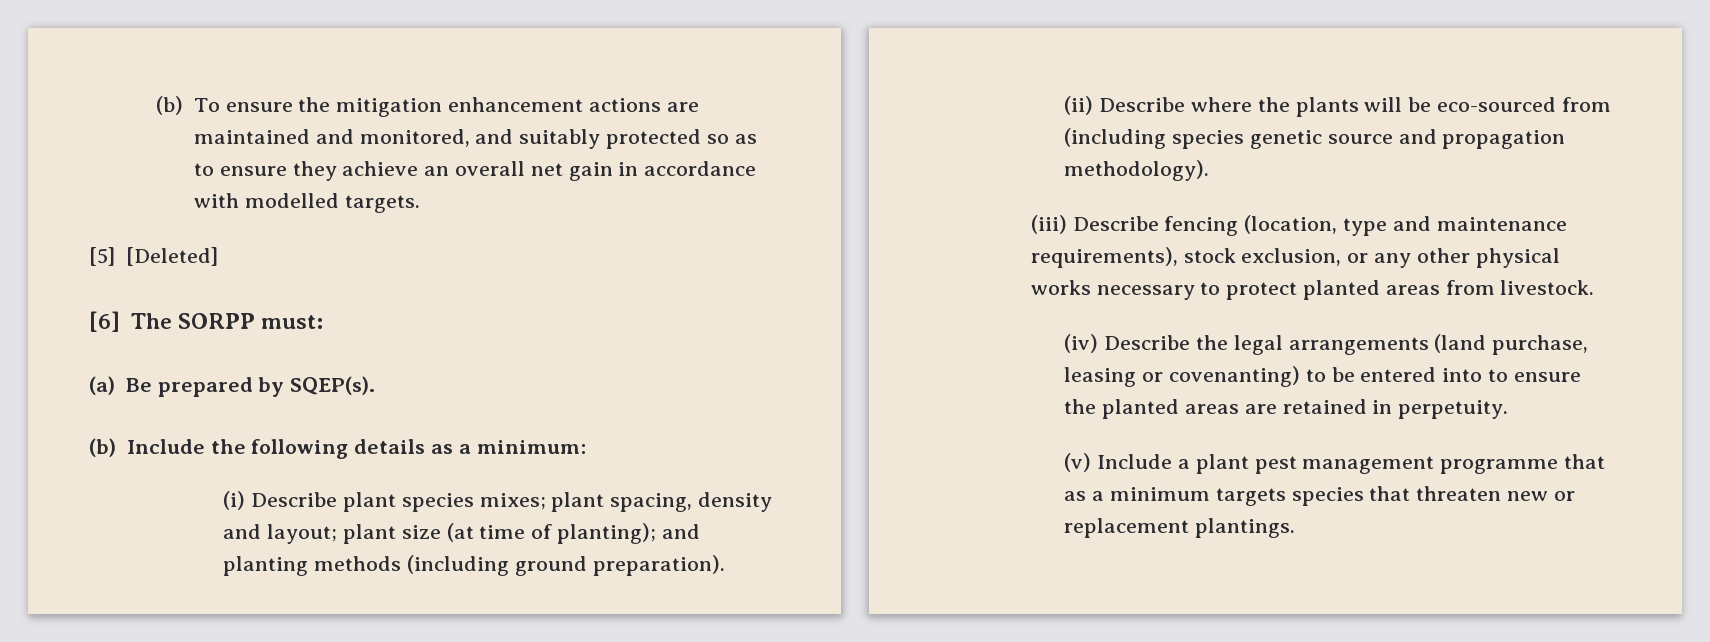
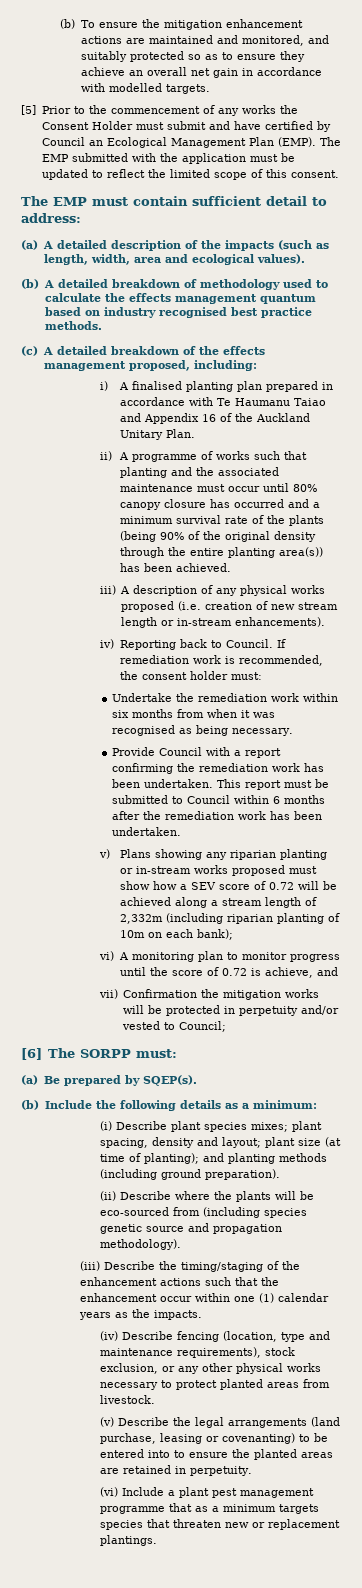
- [5] [Deleted]
+ [5] Prior to the commencement of any works the Consent Holder must submit and have certified by Council an Ecological Management Plan (EMP). The EMP submitted with the application must be updated to reflect the limited scope of this consent.
+ The EMP must contain sufficient detail to address:
+ (a) A detailed description of the impacts (such as length, width, area and ecological values).
+ (b) A detailed breakdown of methodology used to calculate the effects management quantum based on industry recognised best practice methods.
+ (c) A detailed breakdown of the effects management proposed, including:
+ i) A finalised planting plan prepared in accordance with Te Haumanu Taiao and Appendix 16 of the Auckland Unitary Plan.
+ ii) A programme of works such that planting and the associated maintenance must occur until 80% canopy closure has occurred and a minimum survival rate of the plants (being 90% of the original density through the entire planting area(s)) has been achieved.
+ iii) A description of any physical works proposed (i.e. creation of new stream length or in-stream enhancements).
+ iv) Reporting back to Council. If remediation work is recommended, the consent holder must:
+ Undertake the remediation work within six months from when it was recognised as being necessary.
+ Provide Council with a report confirming the remediation work has been undertaken. This report must be submitted to Council within 6 months after the remediation work has been undertaken.
+ v) Plans showing any riparian planting or in-stream works proposed must show how a SEV score of 0.72 will be achieved along a stream length of 2,332m (including riparian planting of 10m on each bank);
+ vi) A monitoring plan to monitor progress until the score of 0.72 is achieve, and
+ vii) Confirmation the mitigation works will be protected in perpetuity and/or vested to Council;
- (iii) Describe fencing (location, type and maintenance requirements), stock exclusion, or any other physical works necessary to protect planted areas from livestock.
+ (iii) Describe the timing/staging of the enhancement actions such that the enhancement occur within one (1) calendar years as the impacts.
+ (iv) Describe fencing (location, type and maintenance requirements), stock exclusion, or any other physical works necessary to protect planted areas from livestock.
- (iv) Describe the legal arrangements (land purchase, leasing or covenanting) to be entered into to ensure the planted areas are retained in perpetuity.
+ (v) Describe the legal arrangements (land purchase, leasing or covenanting) to be entered into to ensure the planted areas are retained in perpetuity.
- (v) Include a plant pest management programme that as a minimum targets species that threaten new or replacement plantings.
+ (vi) Include a plant pest management programme that as a minimum targets species that threaten new or replacement plantings.

